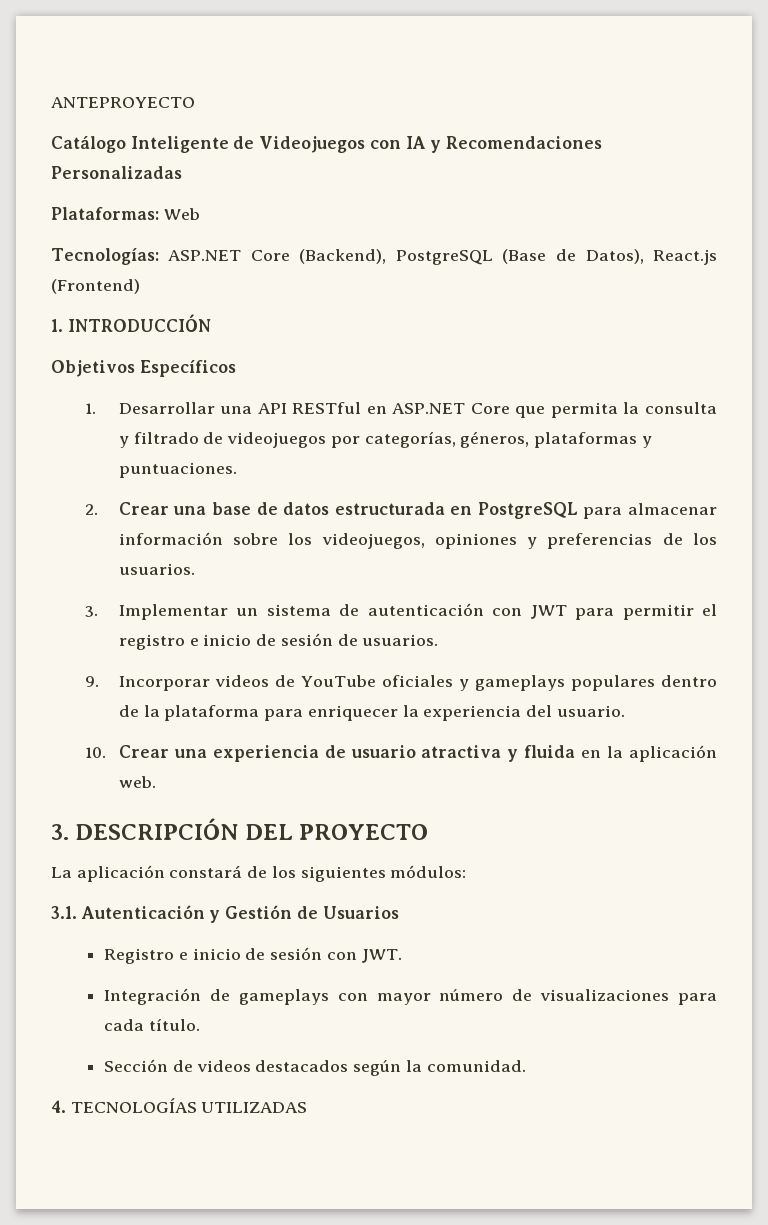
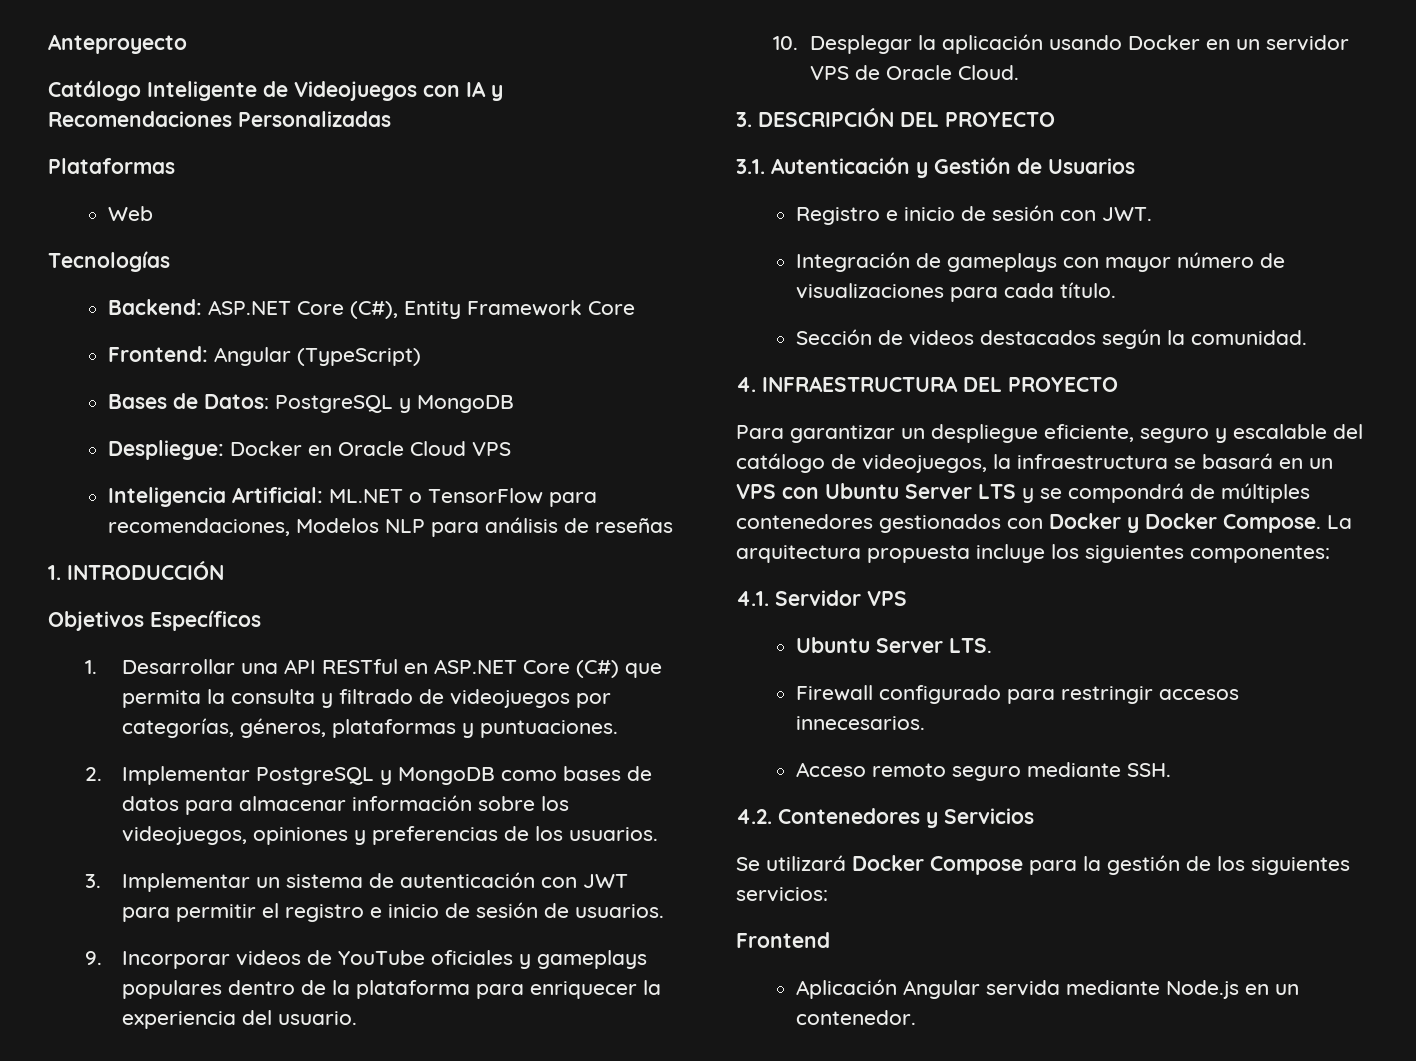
- ANTEPROYECTO
+ Anteproyecto
- Plataformas: Web
+ Plataformas
+ Web
- Tecnologías: ASP.NET Core (Backend), PostgreSQL (Base de Datos), React.js (Frontend)
+ Tecnologías
+ Backend: ASP.NET Core (C#), Entity Framework Core
+ Frontend: Angular (TypeScript)
+ Bases de Datos: PostgreSQL y MongoDB
+ Despliegue: Docker en Oracle Cloud VPS
+ Inteligencia Artificial: ML.NET o TensorFlow para recomendaciones, Modelos NLP para análisis de reseñas
- 1. Desarrollar una API RESTful en ASP.NET Core que permita la consulta y filtrado de videojuegos por categorías, géneros, plataformas y puntuaciones.
+ 1. Desarrollar una API RESTful en ASP.NET Core (C#) que permita la consulta y filtrado de videojuegos por categorías, géneros, plataformas y puntuaciones.
- 2. Crear una base de datos estructurada en PostgreSQL para almacenar información sobre los videojuegos, opiniones y preferencias de los usuarios.
+ 2. Implementar PostgreSQL y MongoDB como bases de datos para almacenar información sobre los videojuegos, opiniones y preferencias de los usuarios.
- 10. Crear una experiencia de usuario atractiva y fluida en la aplicación web.
+ 10. Desplegar la aplicación usando Docker en un servidor VPS de Oracle Cloud.
  3. DESCRIPCIÓN DEL PROYECTO
- La aplicación constará de los siguientes módulos:
- 4. TECNOLOGÍAS UTILIZADAS
+ 4. INFRAESTRUCTURA DEL PROYECTO
+ Para garantizar un despliegue eficiente, seguro y escalable del catálogo de videojuegos, la infraestructura se basará en un VPS con Ubuntu Server LTS y se compondrá de múltiples contenedores gestionados con Docker y Docker Compose. La arquitectura propuesta incluye los siguientes componentes:
+ 4.1. Servidor VPS
+ Ubuntu Server LTS.
+ Firewall configurado para restringir accesos innecesarios.
+ Acceso remoto seguro mediante SSH.
+ 4.2. Contenedores y Servicios
+ Se utilizará Docker Compose para la gestión de los siguientes servicios:
+ Frontend
+ Aplicación Angular servida mediante Node.js en un contenedor.

